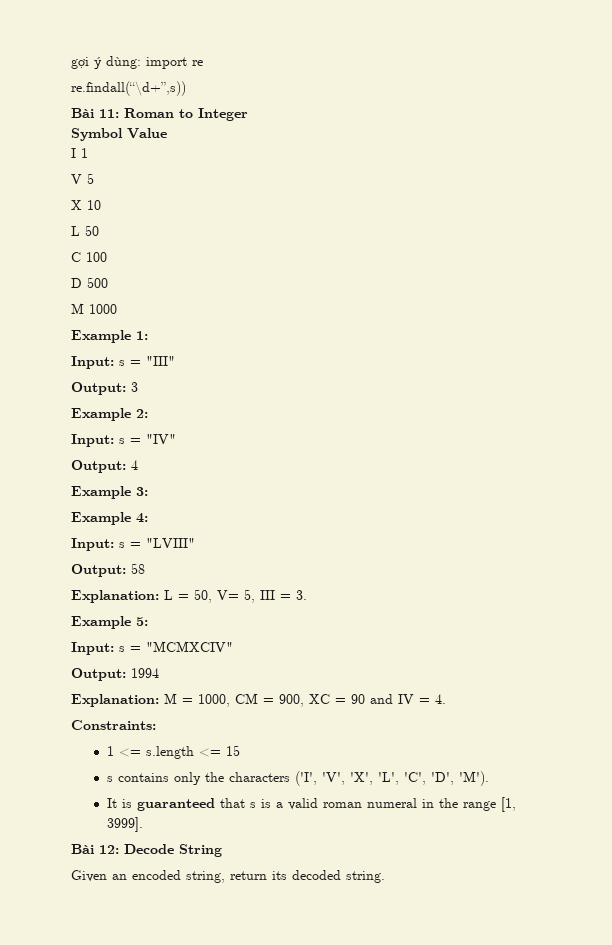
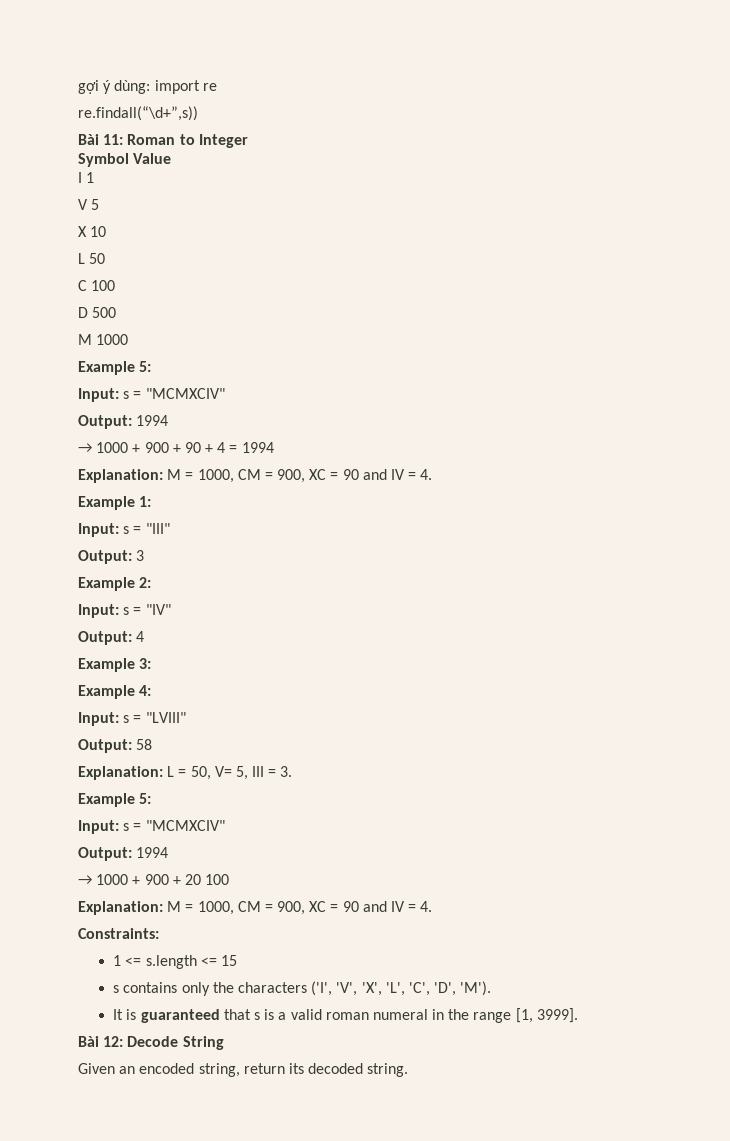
  M 1000
+ Example 5:
+ Input: s = "MCMXCIV"
+ Output: 1994
+ → 1000 + 900 + 90 + 4 = 1994
+ Explanation: M = 1000, CM = 900, XC = 90 and IV = 4.
+ → 1000 + 900 + 20 100

